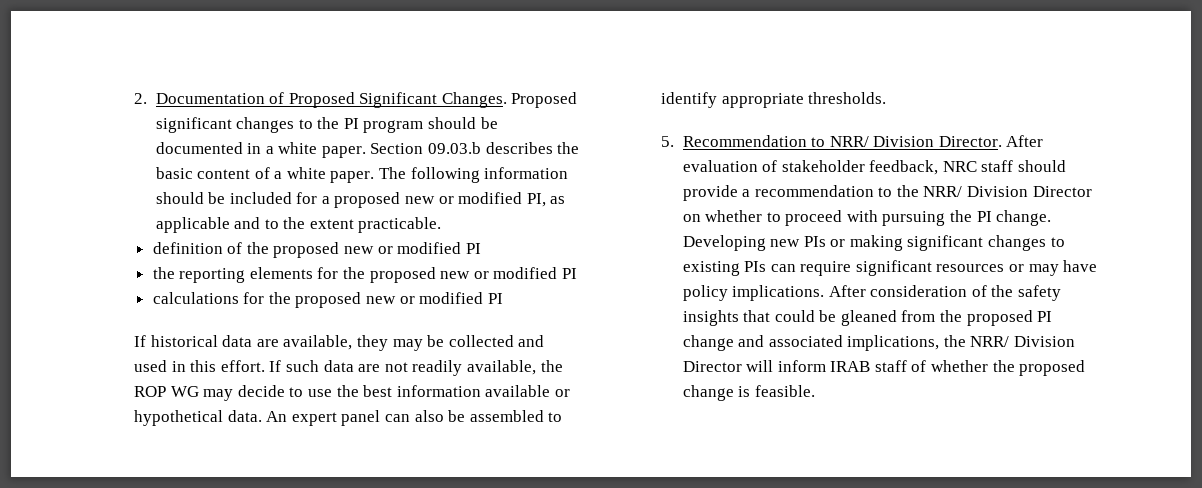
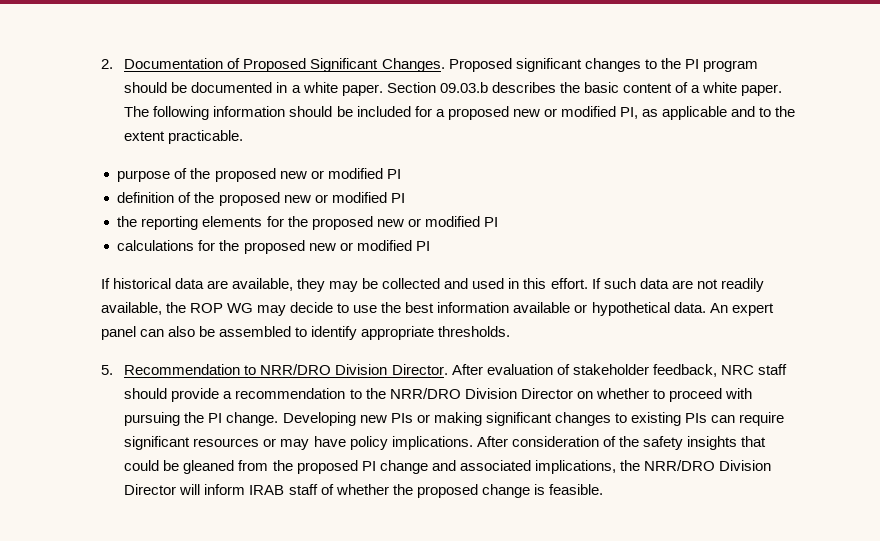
+ purpose of the proposed new or modified PI
- 5. Recommendation to NRR/ Division Director.
+ 5. Recommendation to NRR/DRO Division Director.
- After evaluation of stakeholder feedback, NRC staff should provide a recommendation to the NRR/ Division Director on whether to proceed with pursuing the PI change.
+ After evaluation of stakeholder feedback, NRC staff should provide a recommendation to the NRR/DRO Division Director on whether to proceed with pursuing the PI change.
- After consideration of the safety insights that could be gleaned from the proposed PI change and associated implications, the NRR/ Division Director will inform IRAB staff of whether the proposed change is feasible.
+ After consideration of the safety insights that could be gleaned from the proposed PI change and associated implications, the NRR/DRO Division Director will inform IRAB staff of whether the proposed change is feasible.

